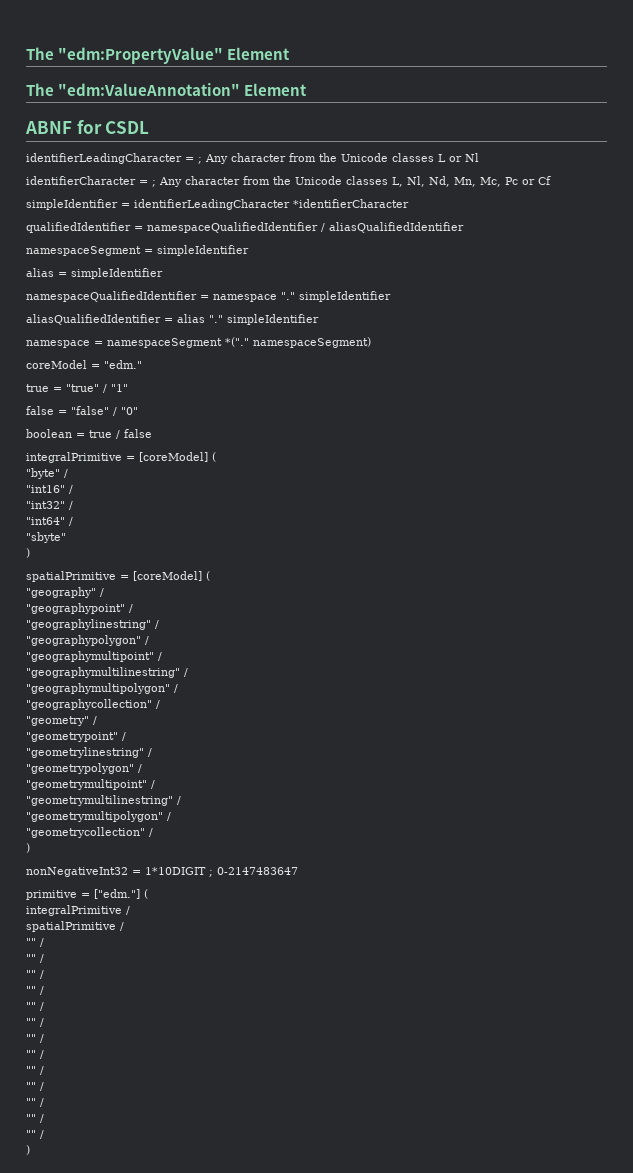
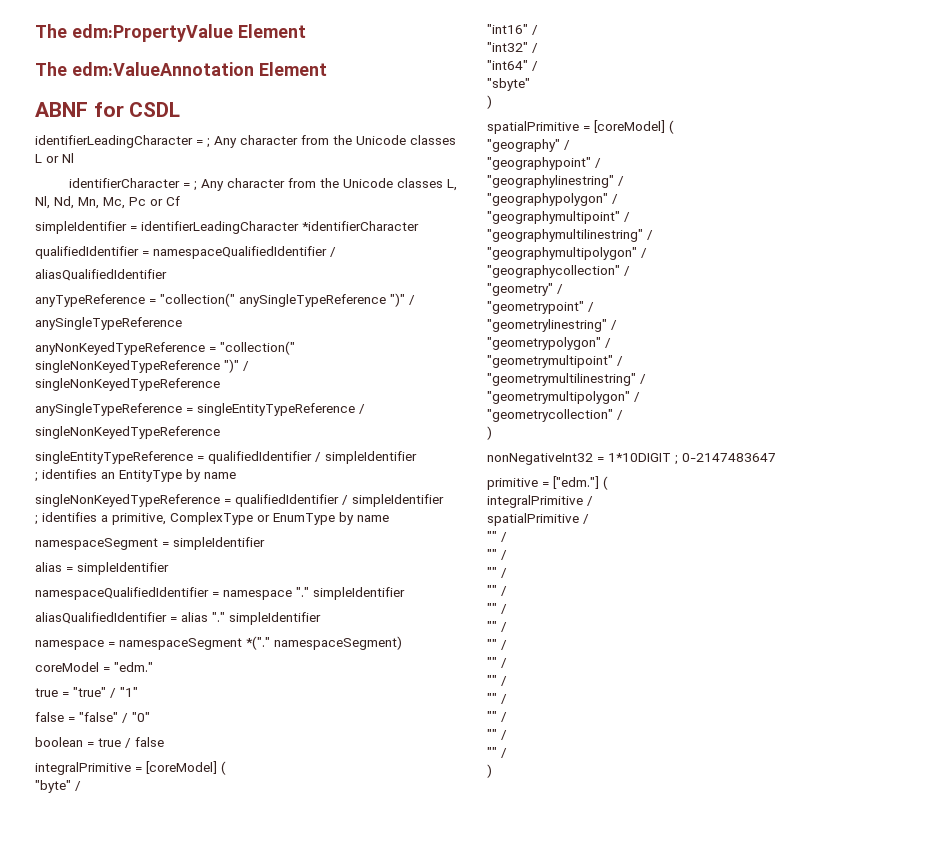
- The "edm:PropertyValue" Element
+ The edm:PropertyValue Element
- The "edm:ValueAnnotation" Element
+ The edm:ValueAnnotation Element
- qualifiedIdentifier = namespaceQualifiedIdentifier / aliasQualifiedIdentifier
+ qualifiedIdentifier = namespaceQualifiedIdentifier /
+ aliasQualifiedIdentifier
+ anyTypeReference = "collection(" anySingleTypeReference ")" /
+ anySingleTypeReference
+ anyNonKeyedTypeReference = "collection(" singleNonKeyedTypeReference ")" /
+ singleNonKeyedTypeReference
+ anySingleTypeReference = singleEntityTypeReference /
+ singleNonKeyedTypeReference
+ singleEntityTypeReference = qualifiedIdentifier / simpleIdentifier
+ ; identifies an EntityType by name
+ singleNonKeyedTypeReference = qualifiedIdentifier / simpleIdentifier
+ ; identifies a primitive, ComplexType or EnumType by name

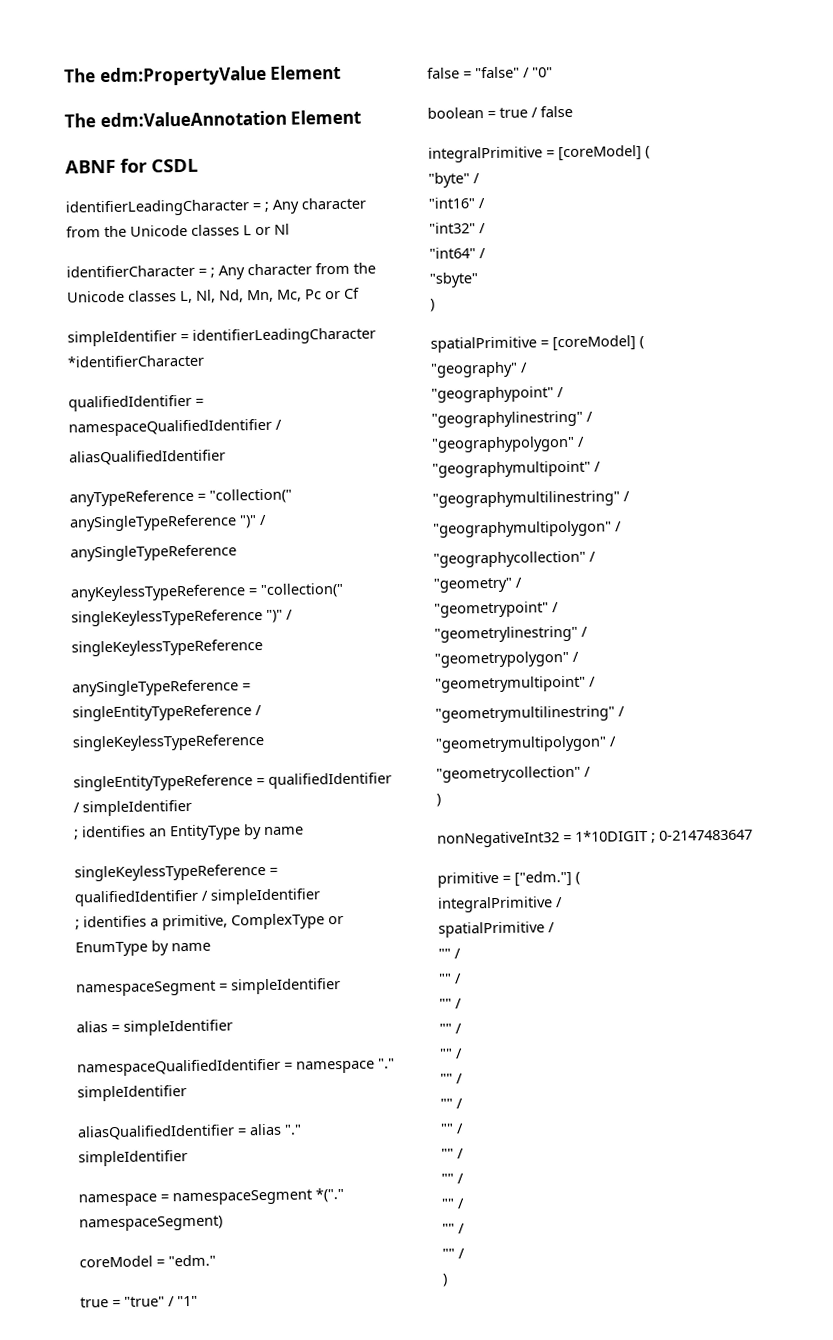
- anyNonKeyedTypeReference = "collection(" singleNonKeyedTypeReference ")" /
- singleNonKeyedTypeReference
+ anyKeylessTypeReference = "collection(" singleKeylessTypeReference ")" /
+ singleKeylessTypeReference
  anySingleTypeReference = singleEntityTypeReference /
- singleNonKeyedTypeReference
+ singleKeylessTypeReference
- singleNonKeyedTypeReference = qualifiedIdentifier / simpleIdentifier
+ singleKeylessTypeReference = qualifiedIdentifier / simpleIdentifier

